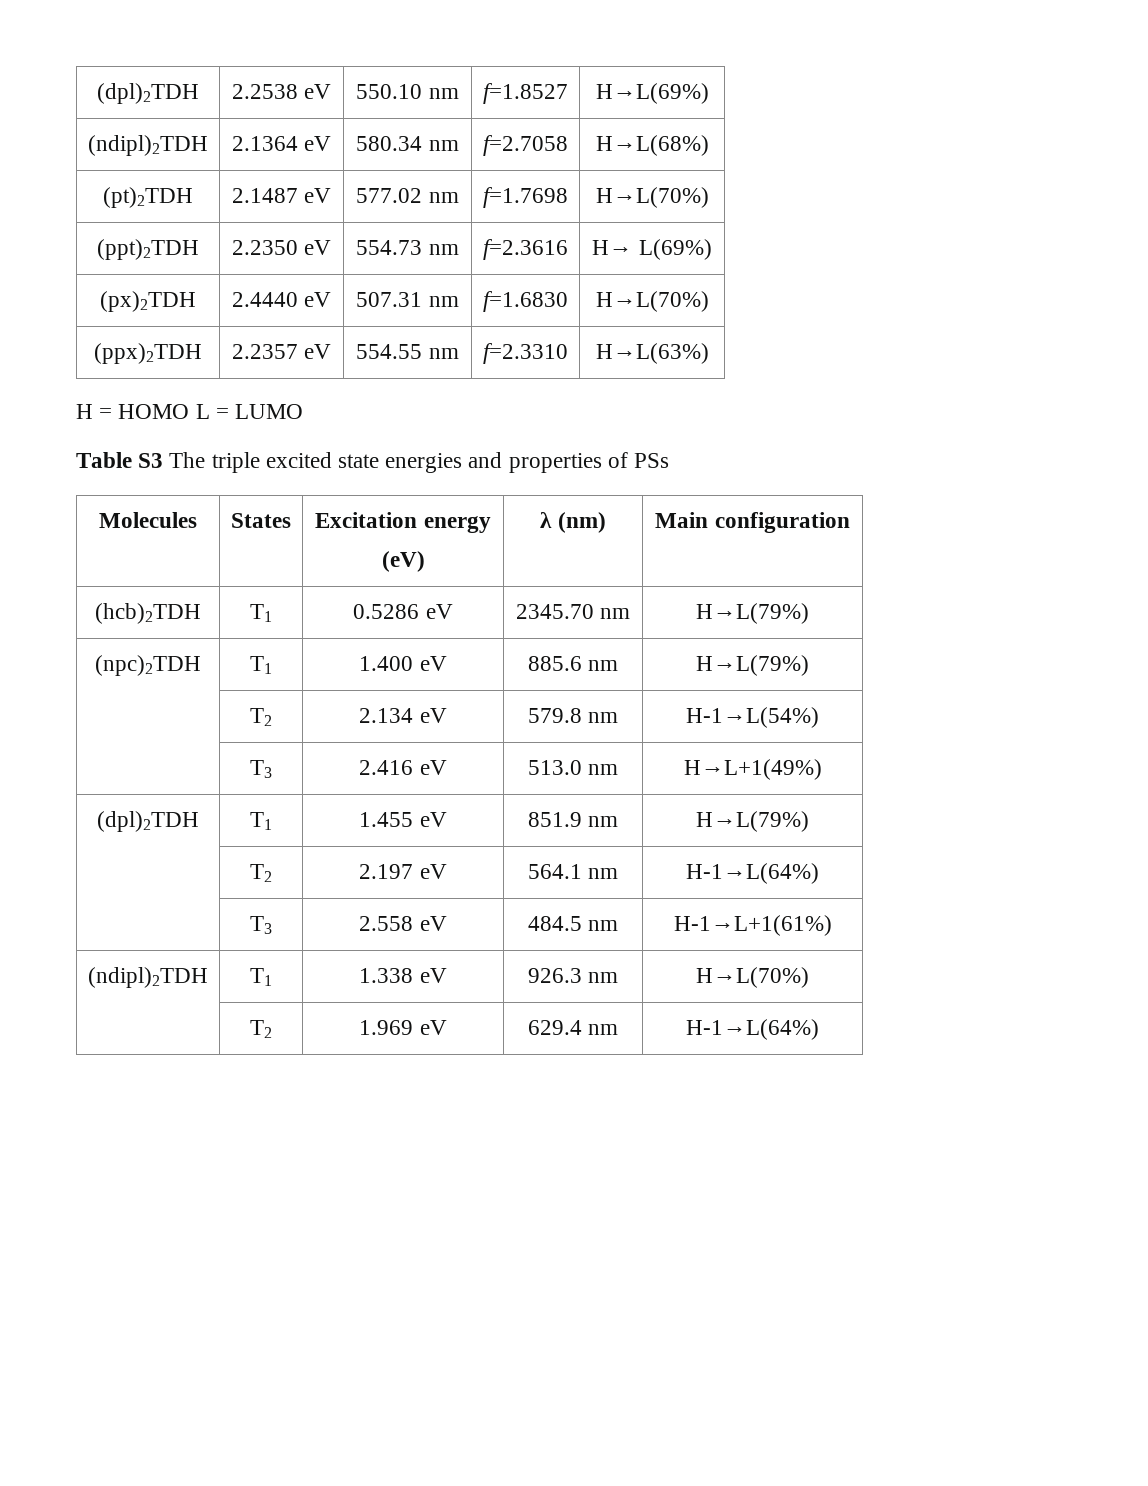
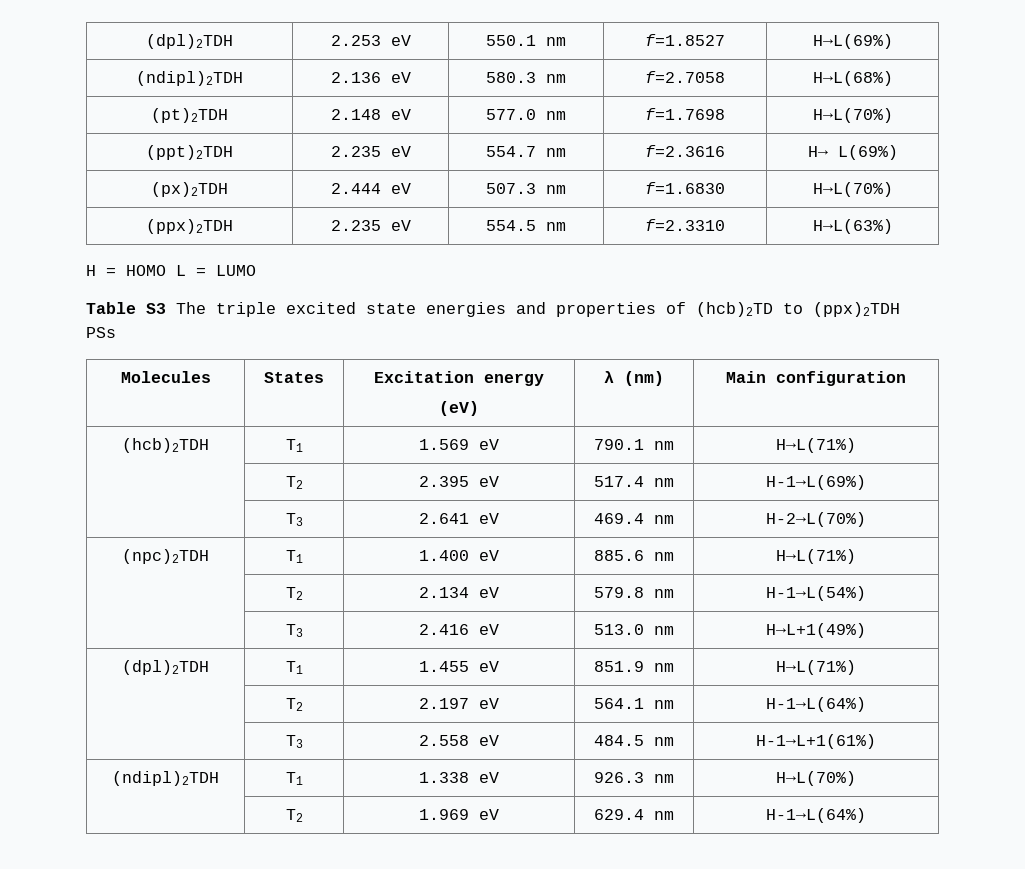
- (dpl)2TDH | 2.2538 eV | 550.10 nm | f=1.8527 | H→L(69%)
+ (dpl)2TDH | 2.253 eV | 550.1 nm | f=1.8527 | H→L(69%)
- (ndipl)2TDH | 2.1364 eV | 580.34 nm | f=2.7058 | H→L(68%)
+ (ndipl)2TDH | 2.136 eV | 580.3 nm | f=2.7058 | H→L(68%)
- (pt)2TDH | 2.1487 eV | 577.02 nm | f=1.7698 | H→L(70%)
+ (pt)2TDH | 2.148 eV | 577.0 nm | f=1.7698 | H→L(70%)
- (ppt)2TDH | 2.2350 eV | 554.73 nm | f=2.3616 | H→ L(69%)
+ (ppt)2TDH | 2.235 eV | 554.7 nm | f=2.3616 | H→ L(69%)
- (px)2TDH | 2.4440 eV | 507.31 nm | f=1.6830 | H→L(70%)
+ (px)2TDH | 2.444 eV | 507.3 nm | f=1.6830 | H→L(70%)
- (ppx)2TDH | 2.2357 eV | 554.55 nm | f=2.3310 | H→L(63%)
+ (ppx)2TDH | 2.235 eV | 554.5 nm | f=2.3310 | H→L(63%)
- Table S3 The triple excited state energies and properties of PSs
+ Table S3 The triple excited state energies and properties of (hcb)2TD to (ppx)2TDH PSs
- (hcb)2TDH | T1 | 0.5286 eV | 2345.70 nm | H→L(79%)
+ (hcb)2TDH | T1 | 1.569 eV | 790.1 nm | H→L(71%)
+ | T2 | 2.395 eV | 517.4 nm | H-1→L(69%)
+ | T3 | 2.641 eV | 469.4 nm | H-2→L(70%)
- (npc)2TDH | T1 | 1.400 eV | 885.6 nm | H→L(79%)
+ (npc)2TDH | T1 | 1.400 eV | 885.6 nm | H→L(71%)
- (dpl)2TDH | T1 | 1.455 eV | 851.9 nm | H→L(79%)
+ (dpl)2TDH | T1 | 1.455 eV | 851.9 nm | H→L(71%)

